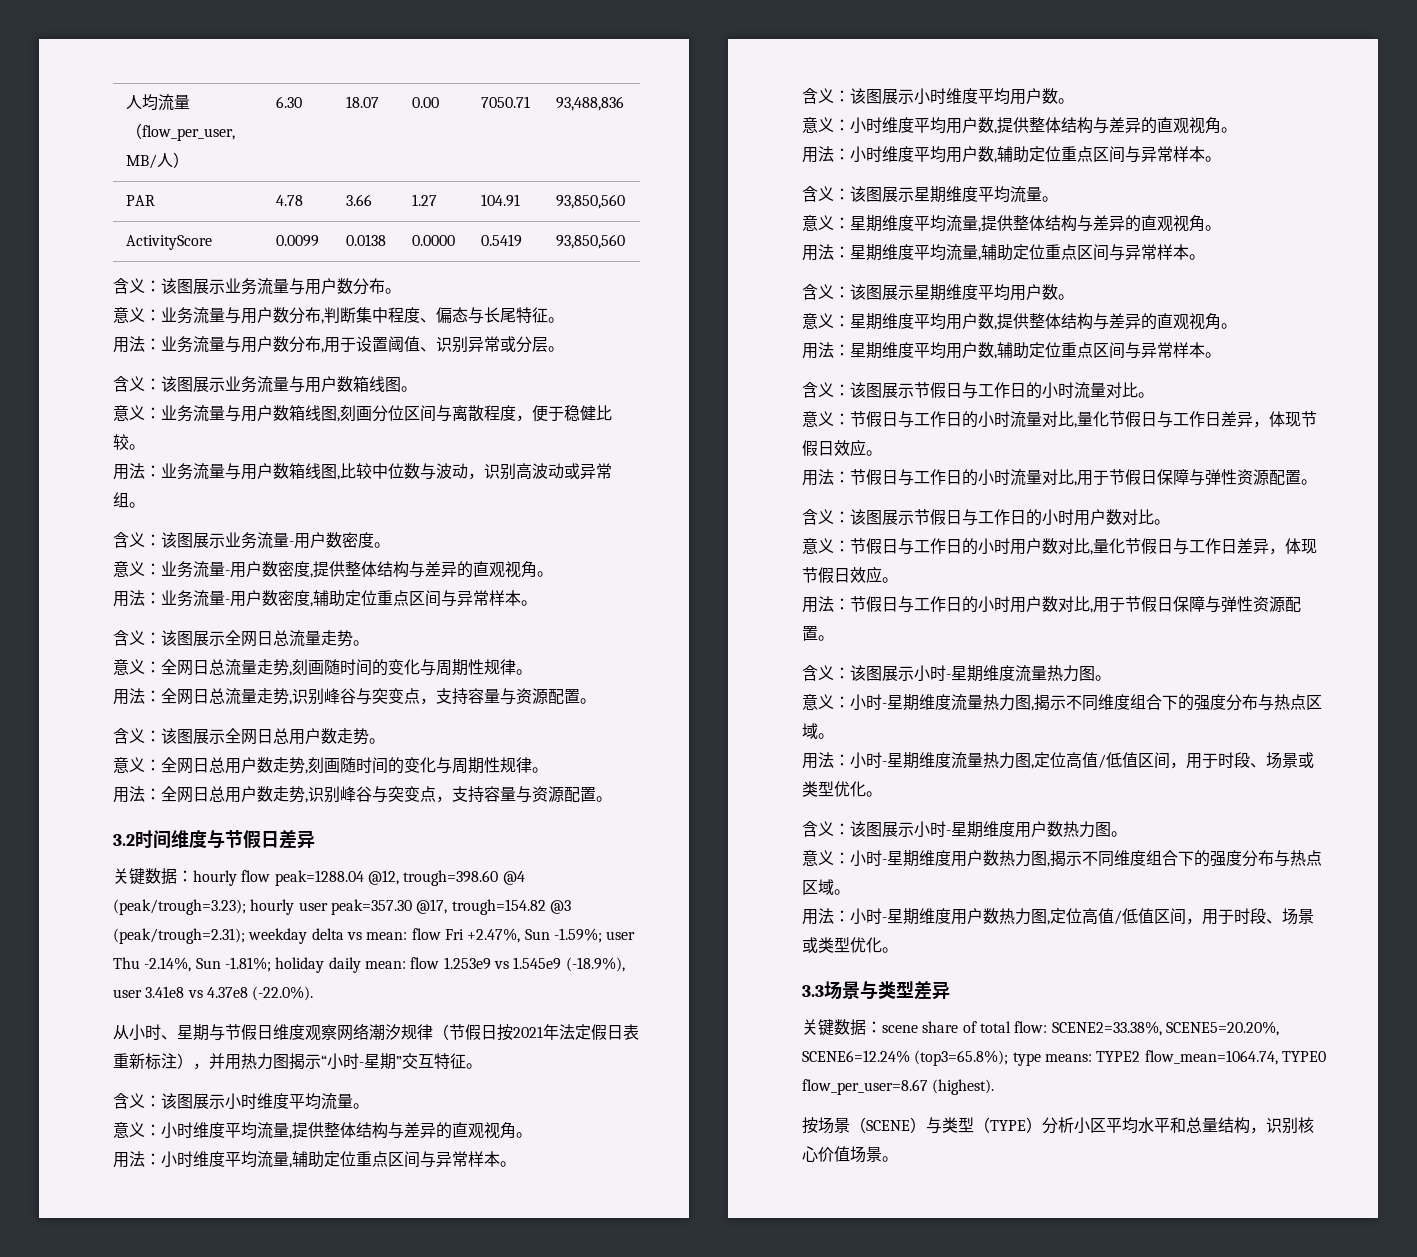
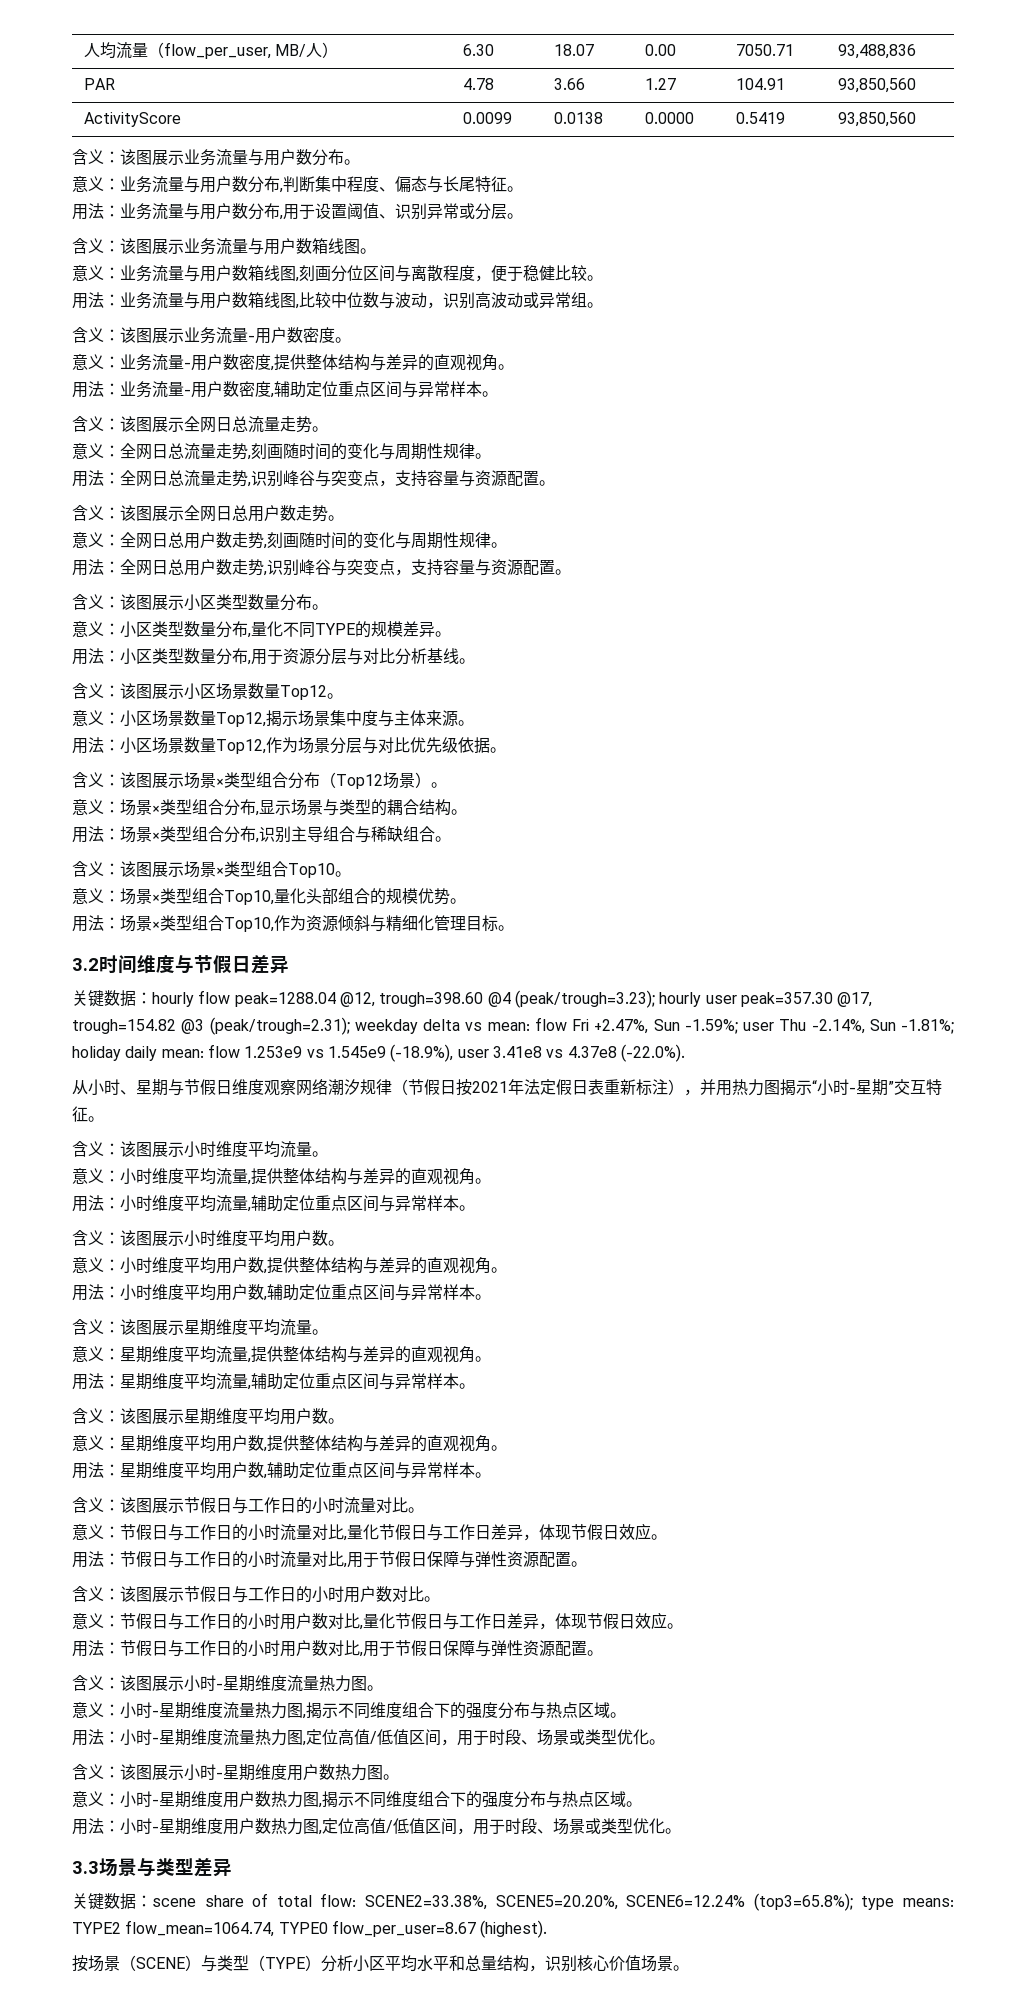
+ 含义：该图展示小区类型数量分布。
+ 意义：小区类型数量分布,量化不同TYPE的规模差异。
+ 用法：小区类型数量分布,用于资源分层与对比分析基线。
+ 含义：该图展示小区场景数量Top12。
+ 意义：小区场景数量Top12,揭示场景集中度与主体来源。
+ 用法：小区场景数量Top12,作为场景分层与对比优先级依据。
+ 含义：该图展示场景×类型组合分布（Top12场景）。
+ 意义：场景×类型组合分布,显示场景与类型的耦合结构。
+ 用法：场景×类型组合分布,识别主导组合与稀缺组合。
+ 含义：该图展示场景×类型组合Top10。
+ 意义：场景×类型组合Top10,量化头部组合的规模优势。
+ 用法：场景×类型组合Top10,作为资源倾斜与精细化管理目标。

